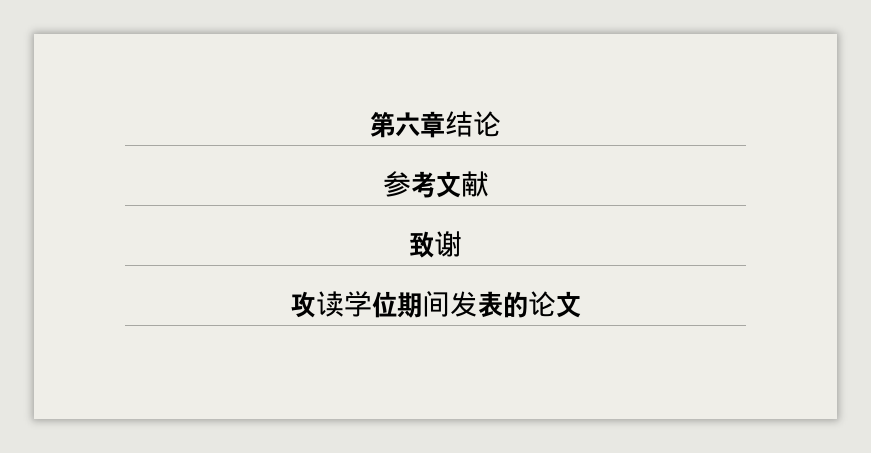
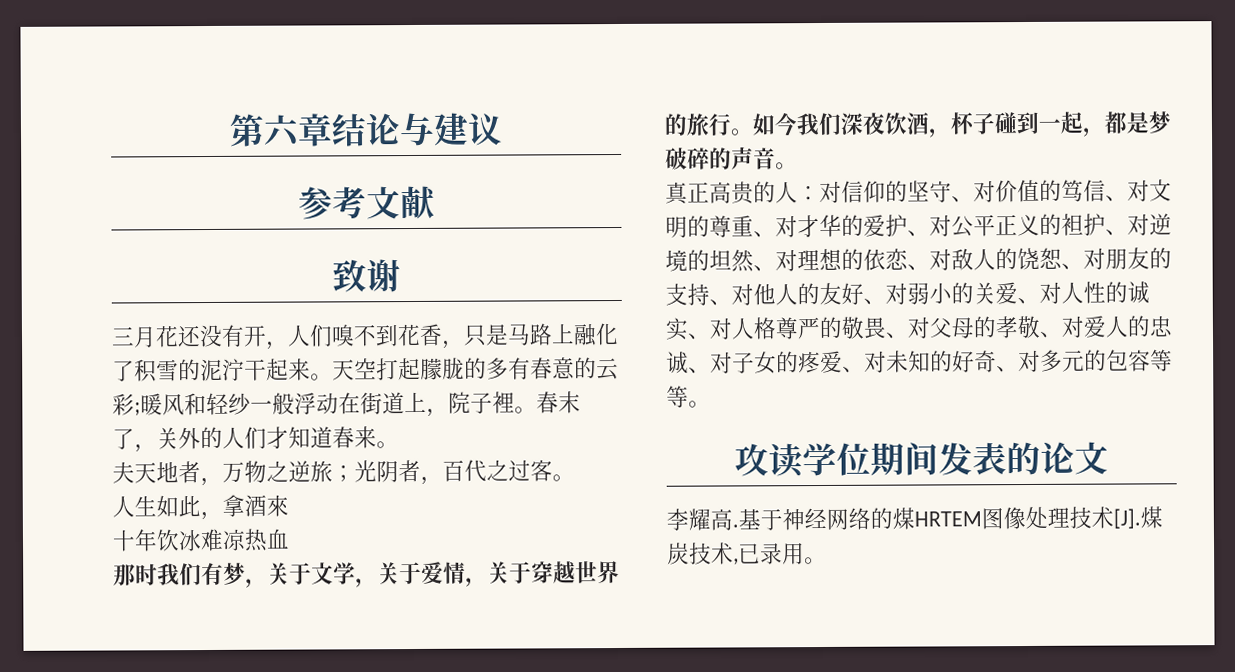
- 第六章结论
+ 第六章结论与建议
+ 三月花还没有开，人们嗅不到花香，只是马路上融化了积雪的泥泞干起来。天空打起朦胧的多有春意的云彩;暖风和轻纱一般浮动在街道上，院子裡。春末了，关外的人们才知道春来。
+ 夫天地者，万物之逆旅；光阴者，百代之过客。
+ 人生如此，拿酒來
+ 十年饮冰难凉热血
+ 那时我们有梦，关于文学，关于爱情，关于穿越世界的旅行。如今我们深夜饮酒，杯子碰到一起，都是梦破碎的声音。
+ 真正高贵的人：对信仰的坚守、对价值的笃信、对文明的尊重、对才华的爱护、对公平正义的袒护、对逆境的坦然、对理想的依恋、对敌人的饶恕、对朋友的支持、对他人的友好、对弱小的关爱、对人性的诚实、对人格尊严的敬畏、对父母的孝敬、对爱人的忠诚、对子女的疼爱、对未知的好奇、对多元的包容等等。
+ 李耀高.基于神经网络的煤HRTEM图像处理技术[J].煤炭技术,已录用。

